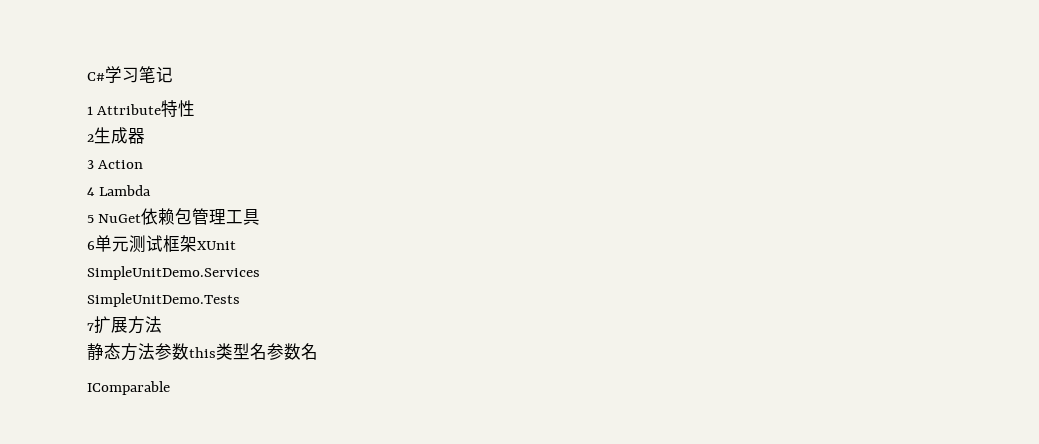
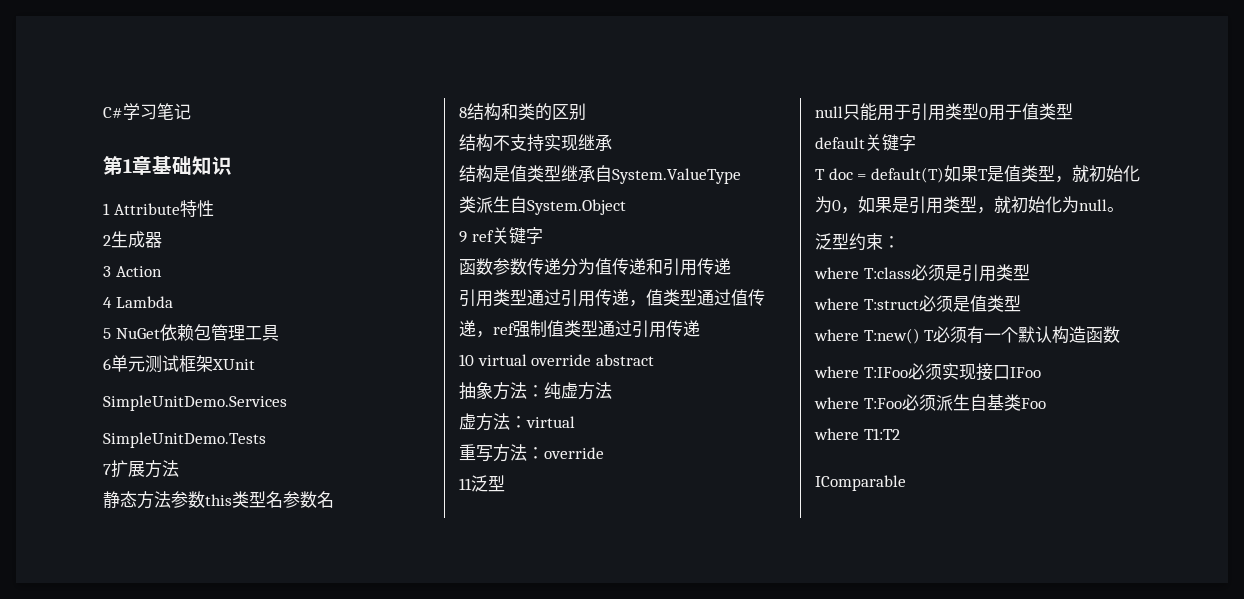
+ 第1章基础知识
+ 8结构和类的区别
+ 结构不支持实现继承
+ 结构是值类型继承自System.ValueType
+ 类派生自System.Object
+ 9 ref关键字
+ 函数参数传递分为值传递和引用传递
+ 引用类型通过引用传递，值类型通过值传递，ref强制值类型通过引用传递
+ 10 virtual override abstract
+ 抽象方法：纯虚方法
+ 虚方法：virtual
+ 重写方法：override
+ 11泛型
+ null只能用于引用类型0用于值类型
+ default关键字
+ T doc = default(T)如果T是值类型，就初始化为0，如果是引用类型，就初始化为null。
+ 泛型约束：
+ where T:class必须是引用类型
+ where T:struct必须是值类型
+ where T:new() T必须有一个默认构造函数
+ where T:IFoo必须实现接口IFoo
+ where T:Foo必须派生自基类Foo
+ where T1:T2

